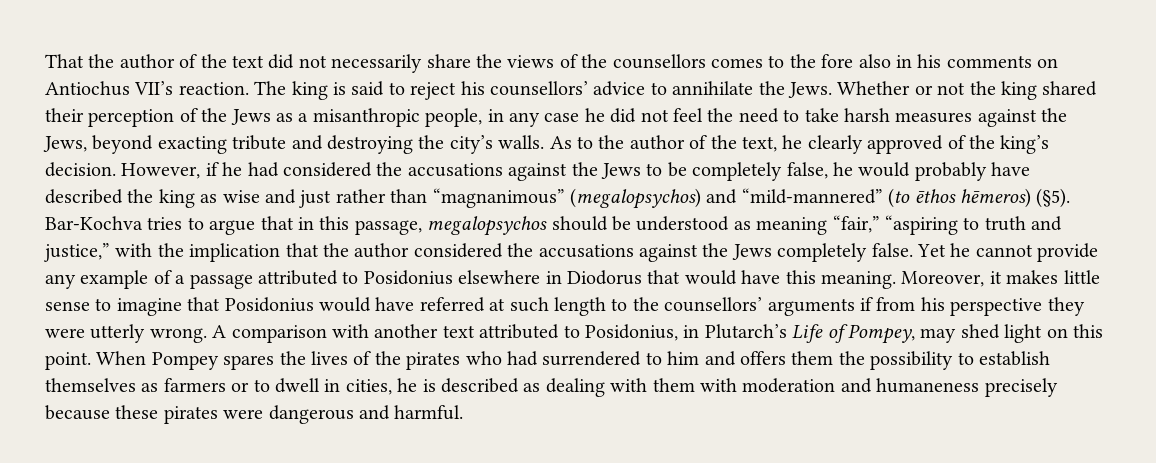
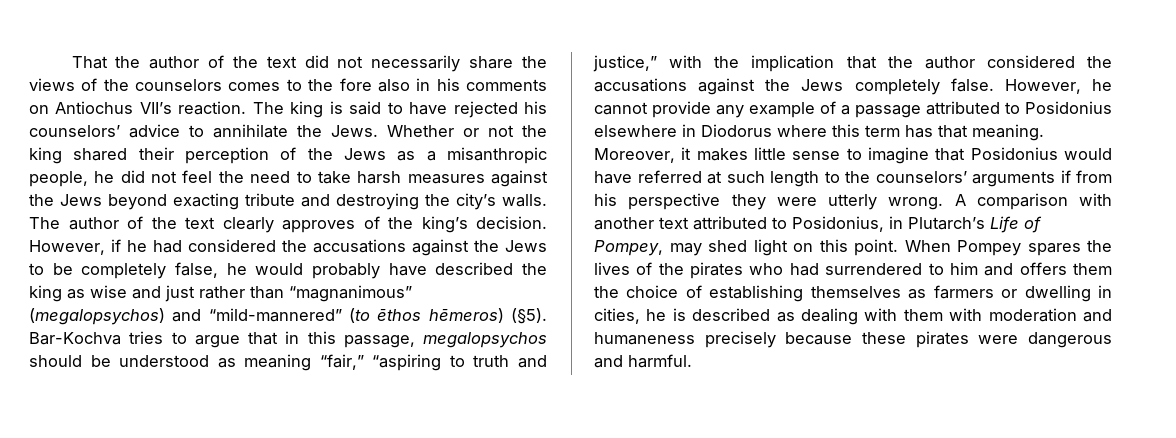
- That the author of the text did not necessarily share the views of the counsellors comes to the fore also in his comments on Antiochus VII’s reaction.
+ That the author of the text did not necessarily share the views of the counselors comes to the fore also in his comments on Antiochus VII’s reaction.
- The king is said to reject his counsellors’ advice to annihilate the Jews.
+ The king is said to have rejected his counselors’ advice to annihilate the Jews.
- Whether or not the king shared their perception of the Jews as a misanthropic people, in any case he did not feel the need to take harsh measures against the Jews, beyond exacting tribute and destroying the city’s walls.
+ Whether or not the king shared their perception of the Jews as a misanthropic people, he did not feel the need to take harsh measures against the Jews beyond exacting tribute and destroying the city’s walls.
- As to the author of the text, he clearly approved of the king’s decision.
+ The author of the text clearly approves of the king’s decision.
- Yet he cannot provide any example of a passage attributed to Posidonius elsewhere in Diodorus that would have this meaning.
+ However, he cannot provide any example of a passage attributed to Posidonius elsewhere in Diodorus where this term has that meaning.
- Moreover, it makes little sense to imagine that Posidonius would have referred at such length to the counsellors’ arguments if from his perspective they were utterly wrong.
+ Moreover, it makes little sense to imagine that Posidonius would have referred at such length to the counselors’ arguments if from his perspective they were utterly wrong.
- When Pompey spares the lives of the pirates who had surrendered to him and offers them the possibility to establish themselves as farmers or to dwell in cities, he is described as dealing with them with moderation and humaneness precisely because these pirates were dangerous and harmful.
+ When Pompey spares the lives of the pirates who had surrendered to him and offers them the choice of establishing themselves as farmers or dwelling in cities, he is described as dealing with them with moderation and humaneness precisely because these pirates were dangerous and harmful.

